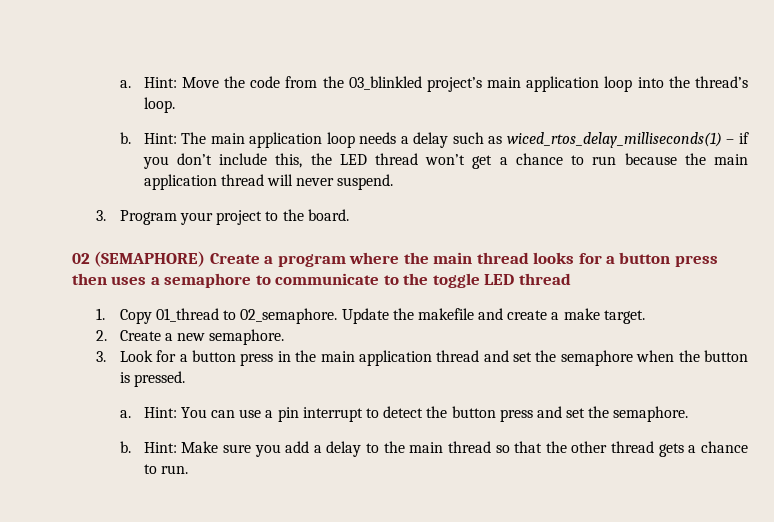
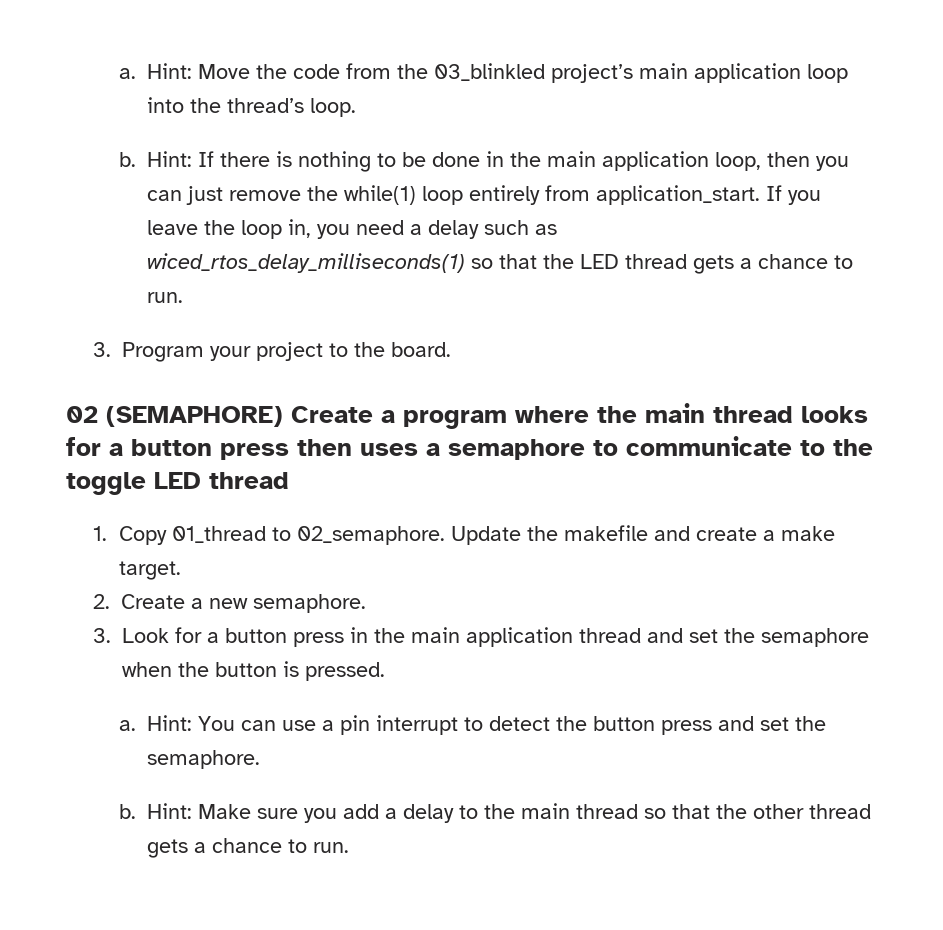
- Hint: The main application loop needs a delay such as wiced_rtos_delay_milliseconds(1) – if you don’t include this, the LED thread won’t get a chance to run because the main application thread will never suspend.
+ Hint: If there is nothing to be done in the main application loop, then you can just remove the while(1) loop entirely from application_start. If you leave the loop in, you need a delay such as wiced_rtos_delay_milliseconds(1) so that the LED thread gets a chance to run.

